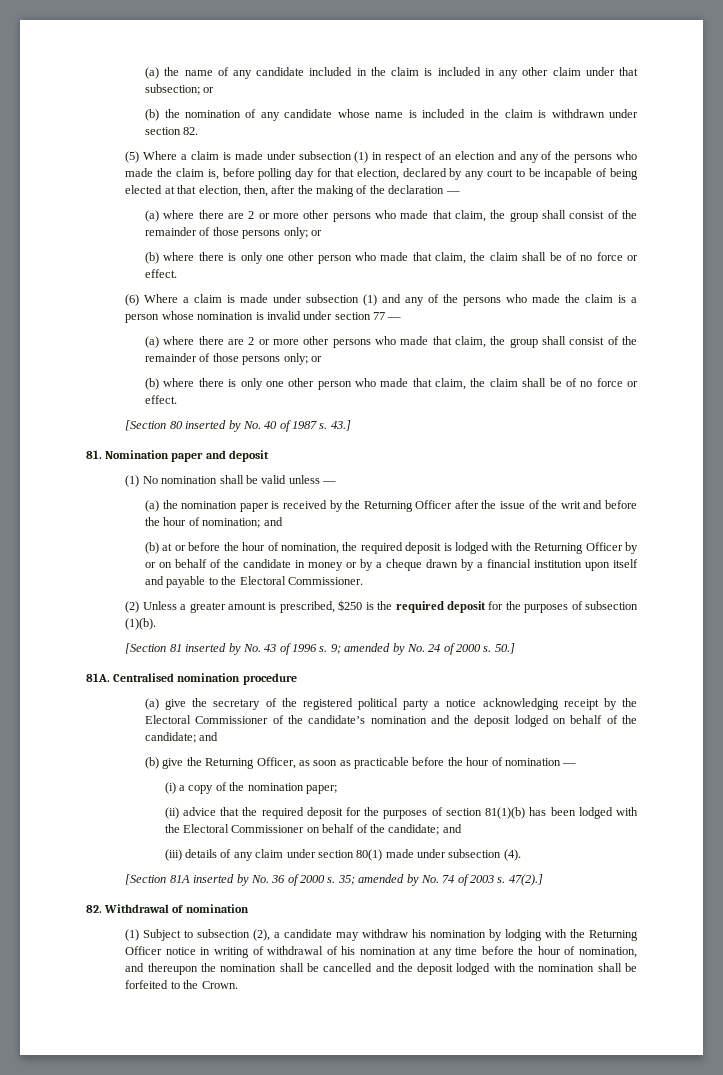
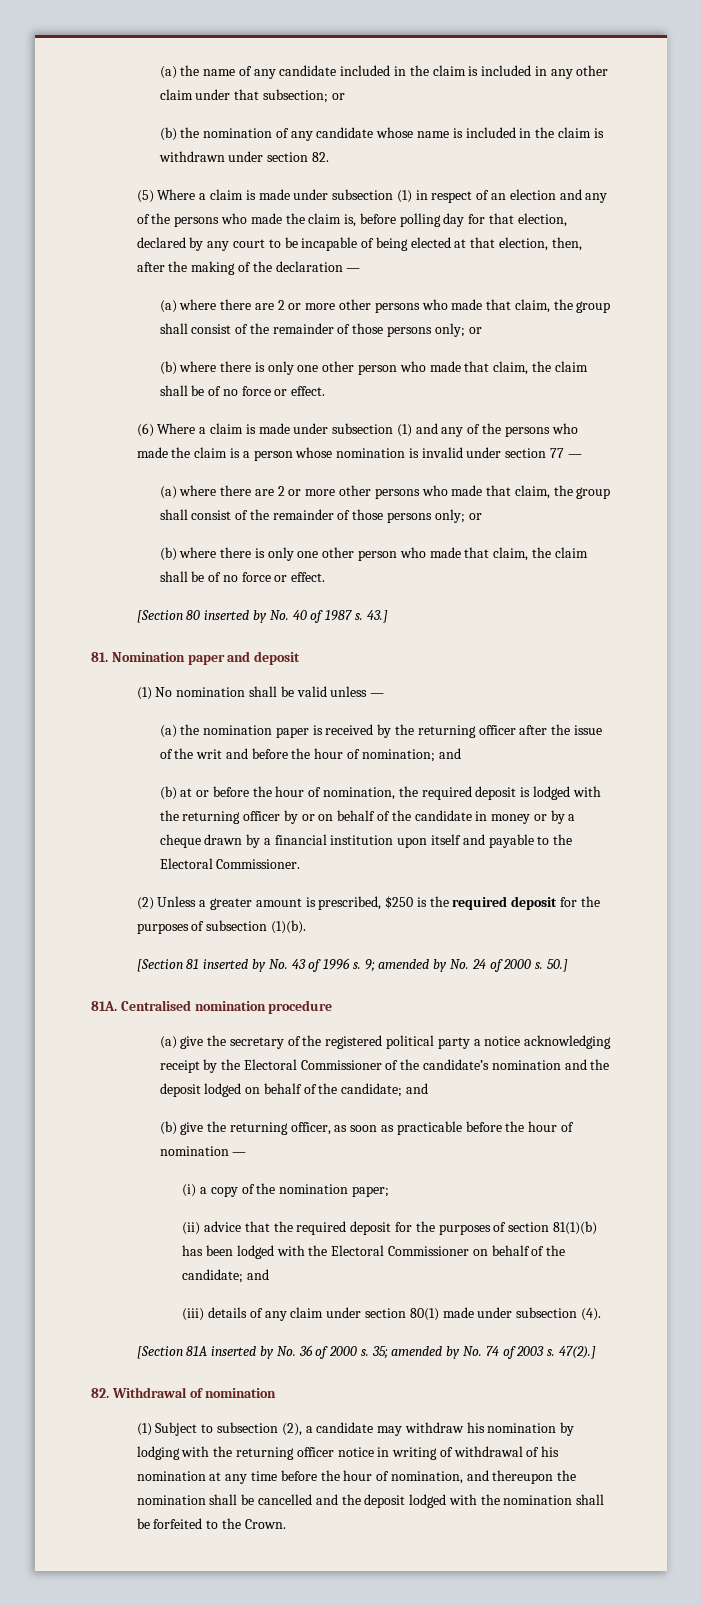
- (a) the nomination paper is received by the Returning Officer after the issue of the writ and before the hour of nomination; and
+ (a) the nomination paper is received by the returning officer after the issue of the writ and before the hour of nomination; and
- (b) at or before the hour of nomination, the required deposit is lodged with the Returning Officer by or on behalf of the candidate in money or by a cheque drawn by a financial institution upon itself and payable to the Electoral Commissioner.
+ (b) at or before the hour of nomination, the required deposit is lodged with the returning officer by or on behalf of the candidate in money or by a cheque drawn by a financial institution upon itself and payable to the Electoral Commissioner.
- (b) give the Returning Officer, as soon as practicable before the hour of nomination —
+ (b) give the returning officer, as soon as practicable before the hour of nomination —
- (1) Subject to subsection (2), a candidate may withdraw his nomination by lodging with the Returning Officer notice in writing of withdrawal of his nomination at any time before the hour of nomination, and thereupon the nomination shall be cancelled and the deposit lodged with the nomination shall be forfeited to the Crown.
+ (1) Subject to subsection (2), a candidate may withdraw his nomination by lodging with the returning officer notice in writing of withdrawal of his nomination at any time before the hour of nomination, and thereupon the nomination shall be cancelled and the deposit lodged with the nomination shall be forfeited to the Crown.

